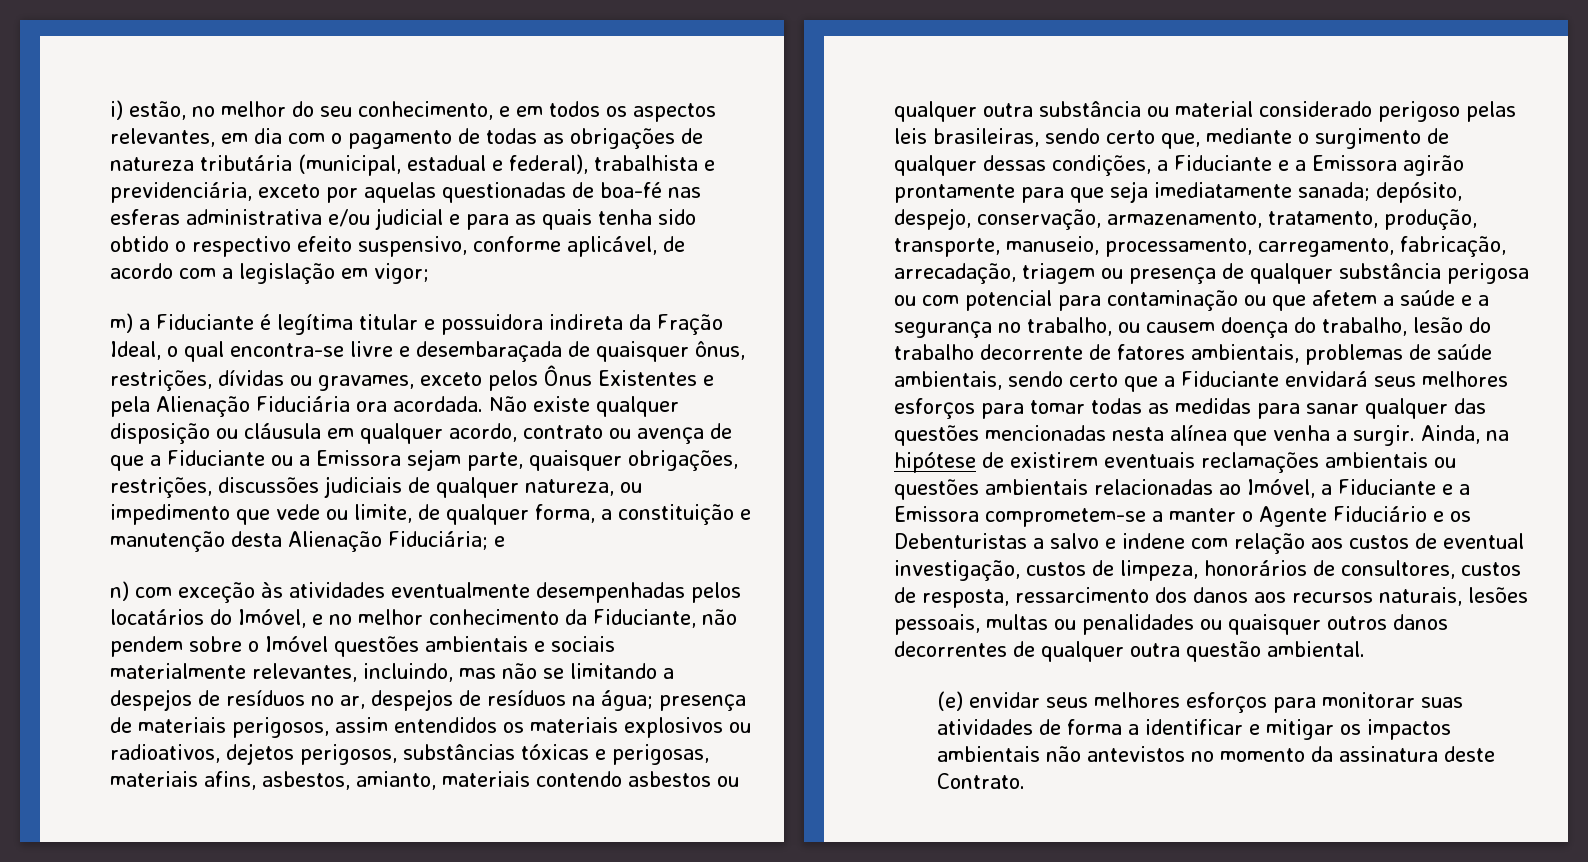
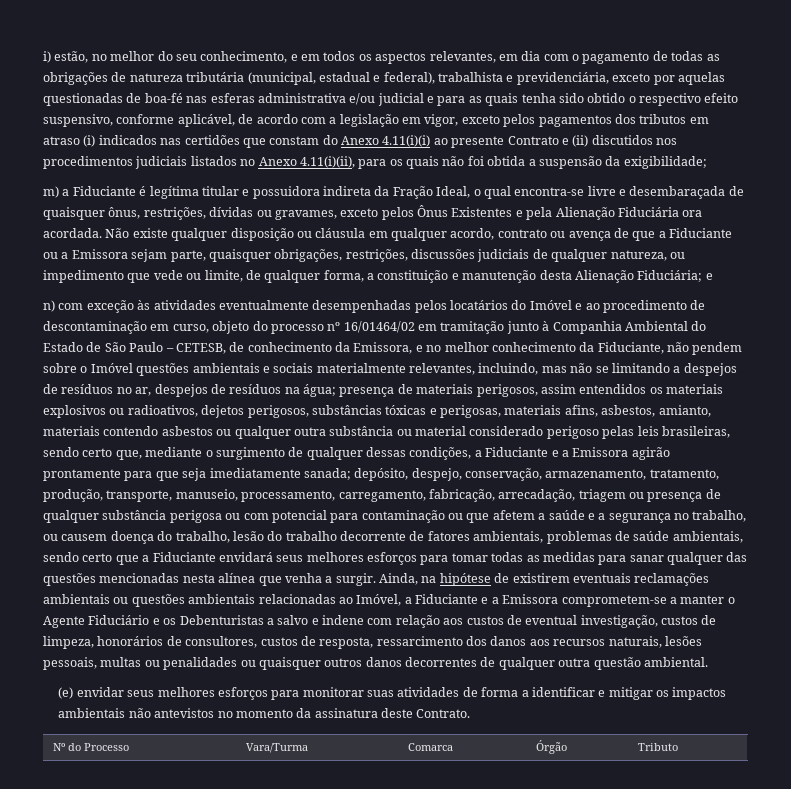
- i) estão, no melhor do seu conhecimento, e em todos os aspectos relevantes, em dia com o pagamento de todas as obrigações de natureza tributária (municipal, estadual e federal), trabalhista e previdenciária, exceto por aquelas questionadas de boa-fé nas esferas administrativa e/ou judicial e para as quais tenha sido obtido o respectivo efeito suspensivo, conforme aplicável, de acordo com a legislação em vigor;
+ i) estão, no melhor do seu conhecimento, e em todos os aspectos relevantes, em dia com o pagamento de todas as obrigações de natureza tributária (municipal, estadual e federal), trabalhista e previdenciária, exceto por aquelas questionadas de boa-fé nas esferas administrativa e/ou judicial e para as quais tenha sido obtido o respectivo efeito suspensivo, conforme aplicável, de acordo com a legislação em vigor, exceto pelos pagamentos dos tributos em atraso (i) indicados nas certidões que constam do Anexo 4.11(i)(i) ao presente Contrato e (ii) discutidos nos procedimentos judiciais listados no Anexo 4.11(i)(ii), para os quais não foi obtida a suspensão da exigibilidade;
- n) com exceção às atividades eventualmente desempenhadas pelos locatários do Imóvel, e no melhor conhecimento da Fiduciante, não pendem sobre o Imóvel questões ambientais e sociais materialmente relevantes, incluindo, mas não se limitando a despejos de resíduos no ar, despejos de resíduos na água;
+ n) com exceção às atividades eventualmente desempenhadas pelos locatários do Imóvel e ao procedimento de descontaminação em curso, objeto do processo nº 16/01464/02 em tramitação junto à Companhia Ambiental do Estado de São Paulo – CETESB, de conhecimento da Emissora, e no melhor conhecimento da Fiduciante, não pendem sobre o Imóvel questões ambientais e sociais materialmente relevantes, incluindo, mas não se limitando a despejos de resíduos no ar, despejos de resíduos na água;
+ Nº do Processo | Vara/Turma | Comarca | Órgão | Tributo

